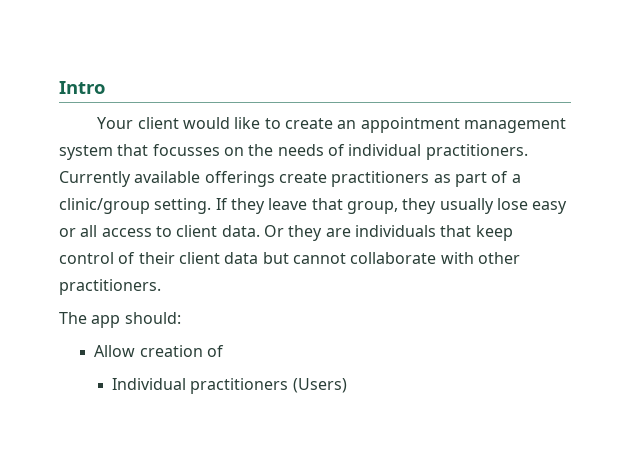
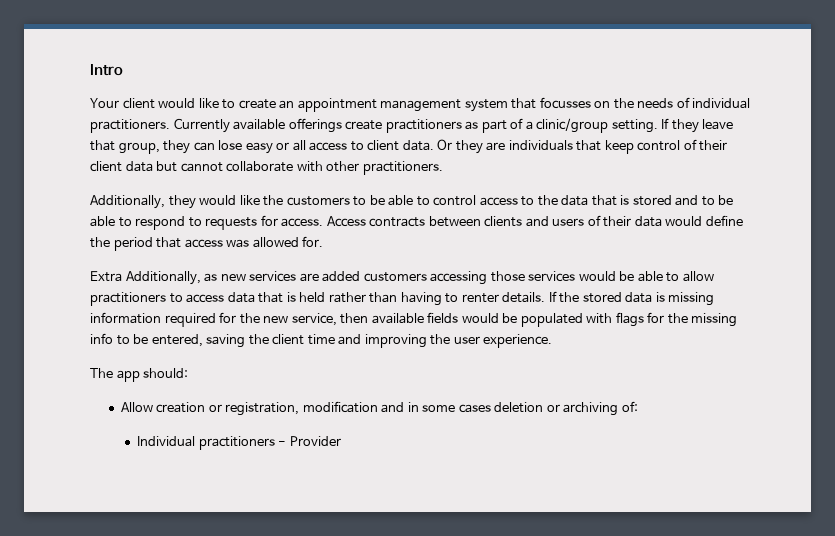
- If they leave that group, they usually lose easy or all access to client data.
+ If they leave that group, they can lose easy or all access to client data.
+ Additionally, they would like the customers to be able to control access to the data that is stored and to be able to respond to requests for access. Access contracts between clients and users of their data would define the period that access was allowed for.
+ Extra Additionally, as new services are added customers accessing those services would be able to allow practitioners to access data that is held rather than having to renter details. If the stored data is missing information required for the new service, then available fields would be populated with flags for the missing info to be entered, saving the client time and improving the user experience.
- Allow creation of
+ Allow creation or registration, modification and in some cases deletion or archiving of:
- Individual practitioners (Users)
+ Individual practitioners - Provider

